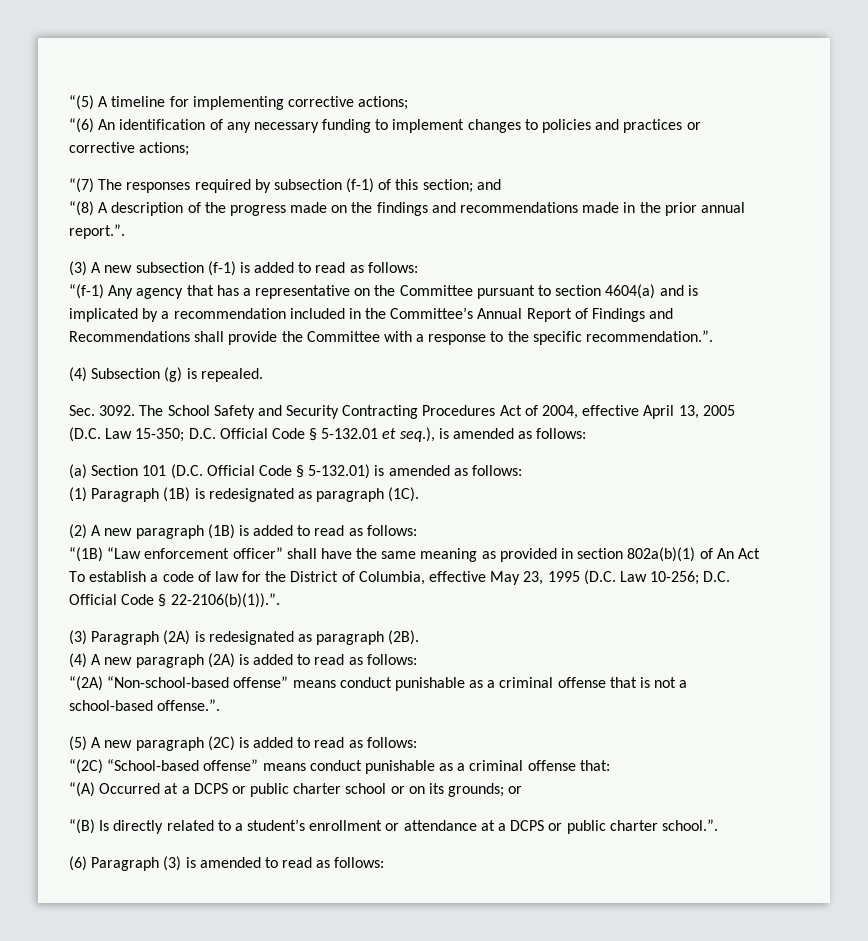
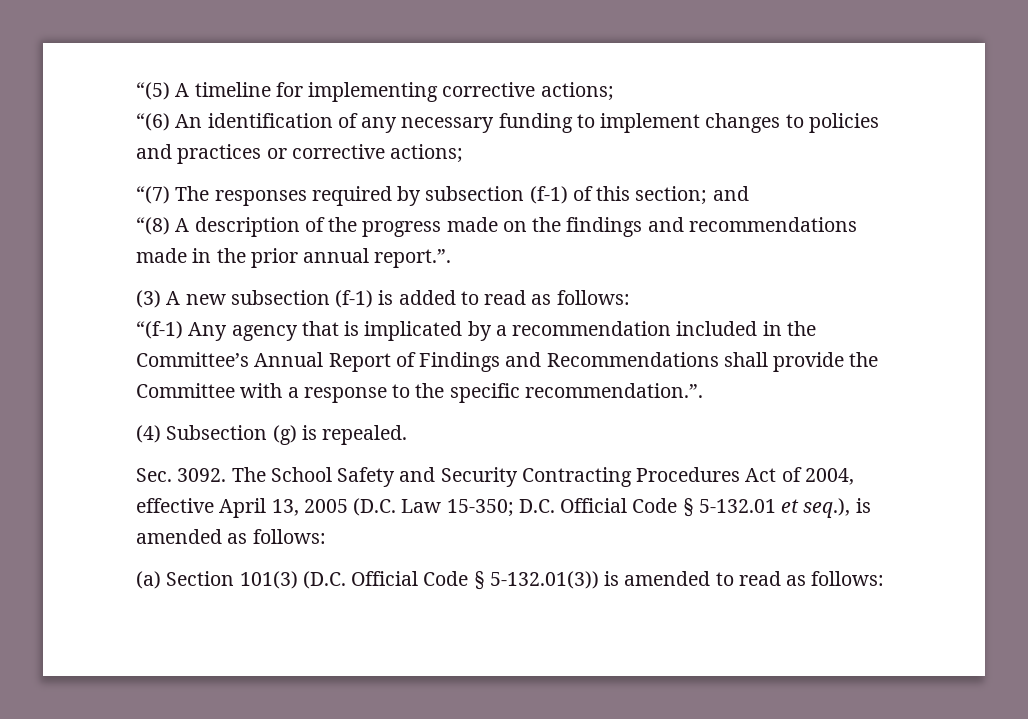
- “(f-1) Any agency that has a representative on the Committee pursuant to section 4604(a) and is implicated by a recommendation included in the Committee’s Annual Report of Findings and Recommendations shall provide the Committee with a response to the specific recommendation.”.
+ “(f-1) Any agency that is implicated by a recommendation included in the Committee’s Annual Report of Findings and Recommendations shall provide the Committee with a response to the specific recommendation.”.
- (a) Section 101 (D.C. Official Code § 5-132.01) is amended as follows:
- (1) Paragraph (1B) is redesignated as paragraph (1C).
- (2) A new paragraph (1B) is added to read as follows:
- “(1B) “Law enforcement officer” shall have the same meaning as provided in section 802a(b)(1) of An Act To establish a code of law for the District of Columbia, effective May 23, 1995 (D.C. Law 10-256; D.C. Official Code § 22-2106(b)(1)).”.
- (3) Paragraph (2A) is redesignated as paragraph (2B).
- (4) A new paragraph (2A) is added to read as follows:
- “(2A) “Non-school-based offense” means conduct punishable as a criminal offense that is not a school-based offense.”.
- (5) A new paragraph (2C) is added to read as follows:
- “(2C) “School-based offense” means conduct punishable as a criminal offense that:
- “(A) Occurred at a DCPS or public charter school or on its grounds; or
- “(B) Is directly related to a student’s enrollment or attendance at a DCPS or public charter school.”.
- (6) Paragraph (3) is amended to read as follows:
+ (a) Section 101(3) (D.C. Official Code § 5-132.01(3)) is amended to read as follows:

